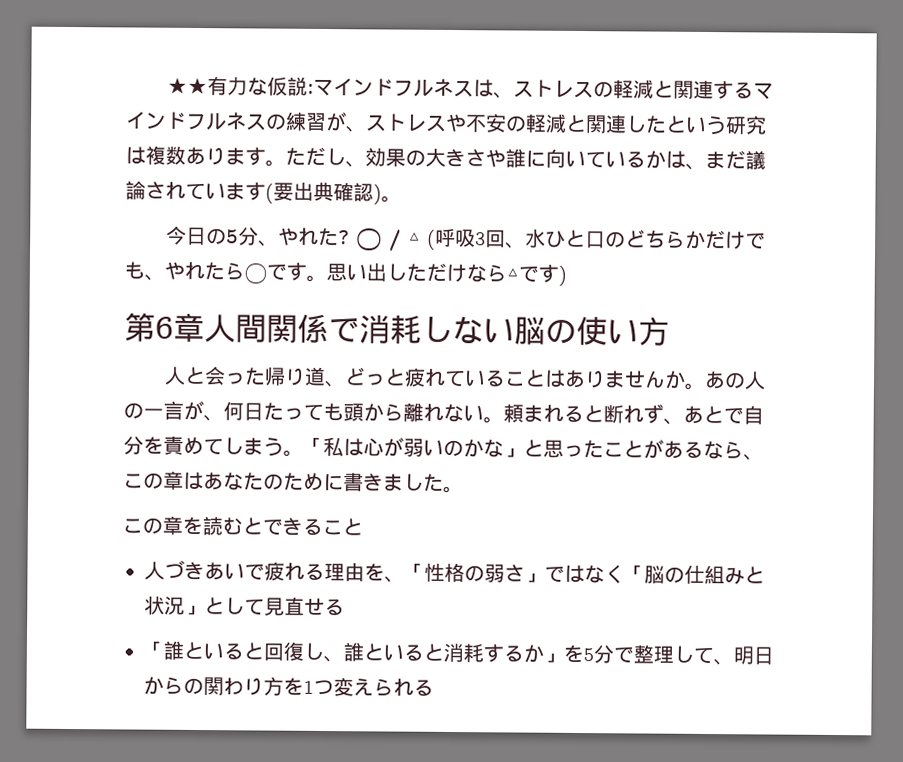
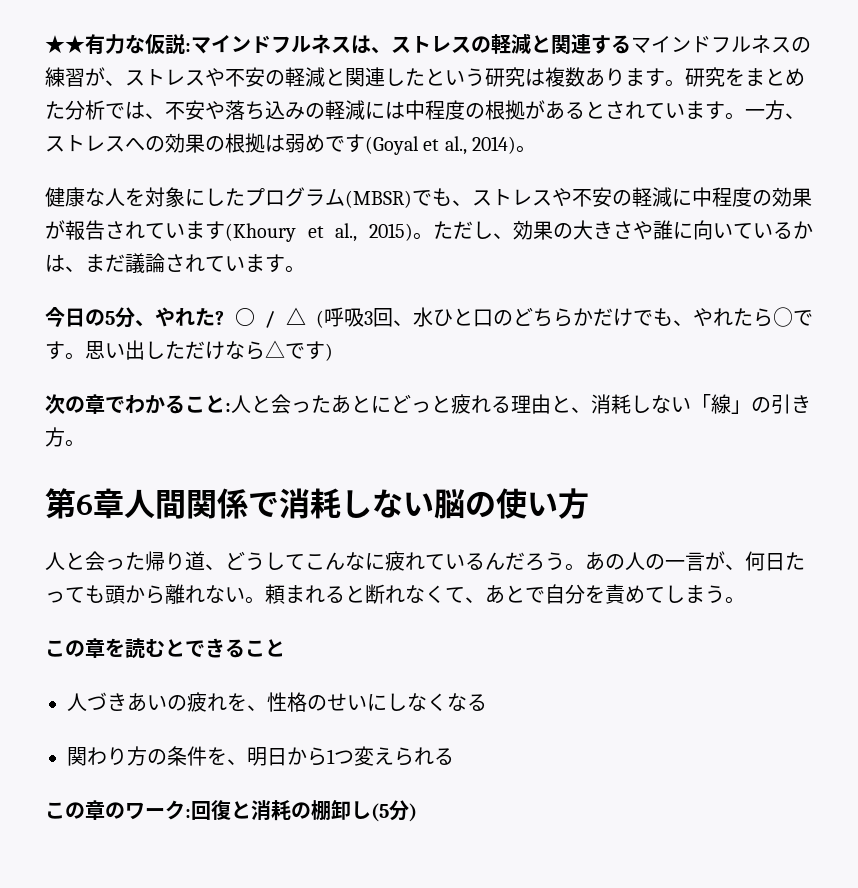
+ 研究をまとめた分析では、不安や落ち込みの軽減には中程度の根拠があるとされています。一方、ストレスへの効果の根拠は弱めです(Goyal et al., 2014)。
+ 健康な人を対象にしたプログラム(MBSR)でも、ストレスや不安の軽減に中程度の効果が報告されています(Khoury et al., 2015)。
- ただし、効果の大きさや誰に向いているかは、まだ議論されています(要出典確認)。
+ ただし、効果の大きさや誰に向いているかは、まだ議論されています。
+ 次の章でわかること:人と会ったあとにどっと疲れる理由と、消耗しない「線」の引き方。
- 人と会った帰り道、どっと疲れていることはありませんか。
+ 人と会った帰り道、どうしてこんなに疲れているんだろう。
- 頼まれると断れず、あとで自分を責めてしまう。「私は心が弱いのかな」と思ったことがあるなら、この章はあなたのために書きました。
+ 頼まれると断れなくて、あとで自分を責めてしまう。
- 人づきあいで疲れる理由を、「性格の弱さ」ではなく「脳の仕組みと状況」として見直せる
- 「誰といると回復し、誰といると消耗するか」を5分で整理して、明日からの関わり方を1つ変えられる
+ 人づきあいの疲れを、性格のせいにしなくなる
+ 関わり方の条件を、明日から1つ変えられる
+ この章のワーク:回復と消耗の棚卸し(5分)

